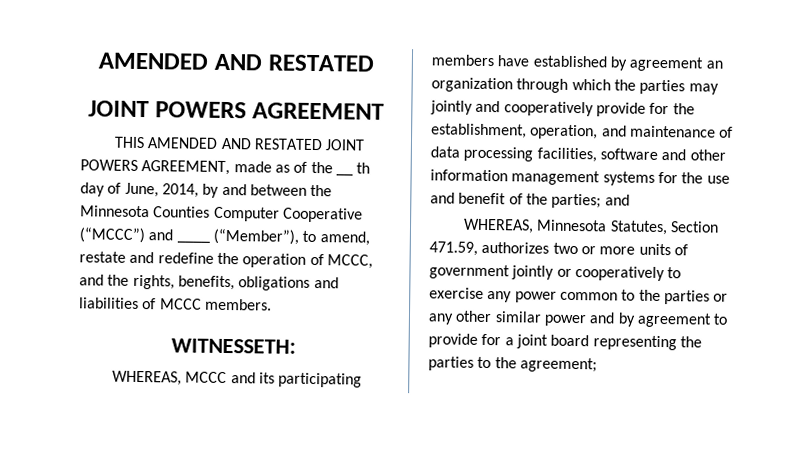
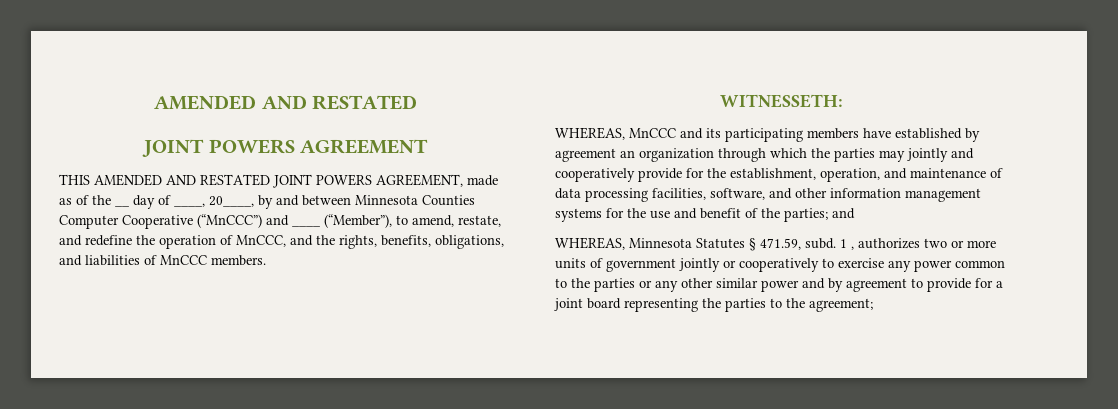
- THIS AMENDED AND RESTATED JOINT POWERS AGREEMENT, made as of the __ th day of June, 2014, by and between the Minnesota Counties Computer Cooperative (“MCCC”) and ____ (“Member”), to amend, restate and redefine the operation of MCCC, and the rights, benefits, obligations and liabilities of MCCC members.
+ THIS AMENDED AND RESTATED JOINT POWERS AGREEMENT, made as of the __ day of ____, 20____, by and between Minnesota Counties Computer Cooperative (“MnCCC”) and ____ (“Member”), to amend, restate, and redefine the operation of MnCCC, and the rights, benefits, obligations, and liabilities of MnCCC members.
- WHEREAS, MCCC and its participating members have established by agreement an organization through which the parties may jointly and cooperatively provide for the establishment, operation, and maintenance of data processing facilities, software and other information management systems for the use and benefit of the parties; and
+ WHEREAS, MnCCC and its participating members have established by agreement an organization through which the parties may jointly and cooperatively provide for the establishment, operation, and maintenance of data processing facilities, software, and other information management systems for the use and benefit of the parties; and
- WHEREAS, Minnesota Statutes, Section 471.59, authorizes two or more units of government jointly or cooperatively to exercise any power common to the parties or any other similar power and by agreement to provide for a joint board representing the parties to the agreement;
+ WHEREAS, Minnesota Statutes § 471.59, subd. 1 , authorizes two or more units of government jointly or cooperatively to exercise any power common to the parties or any other similar power and by agreement to provide for a joint board representing the parties to the agreement;

